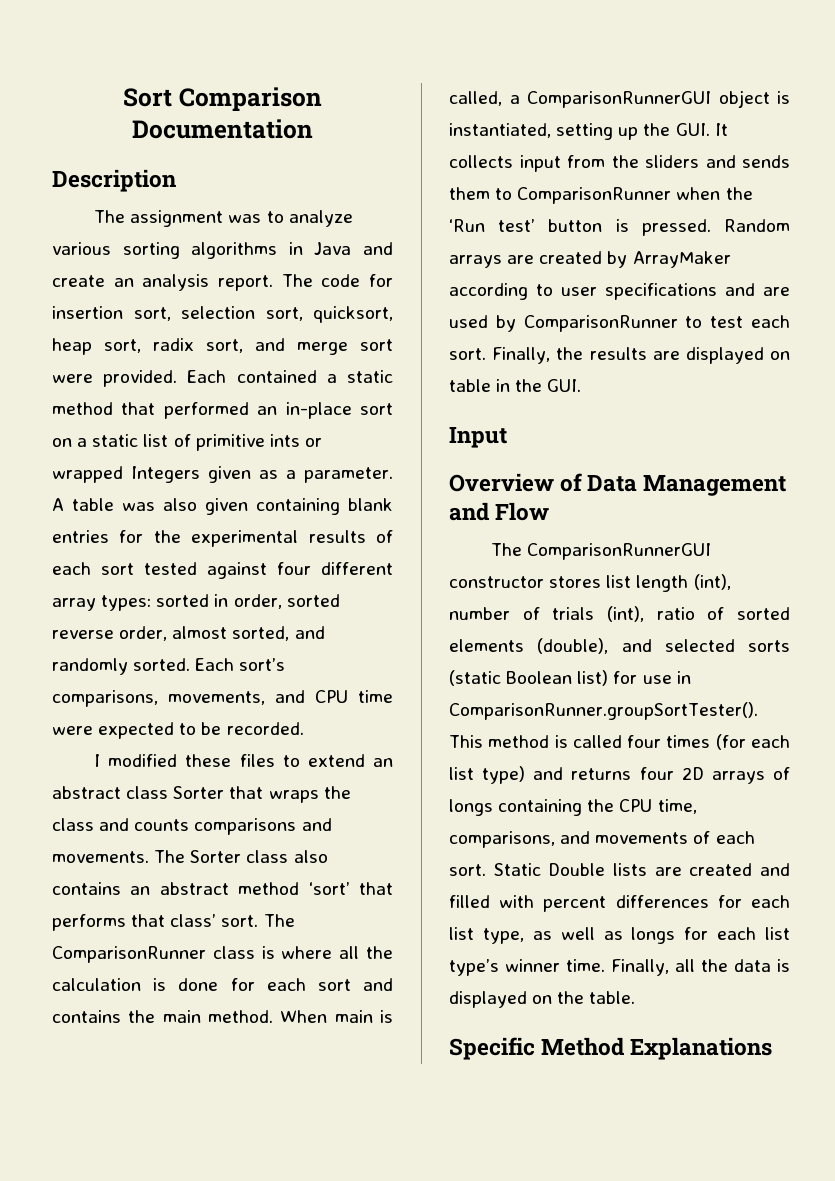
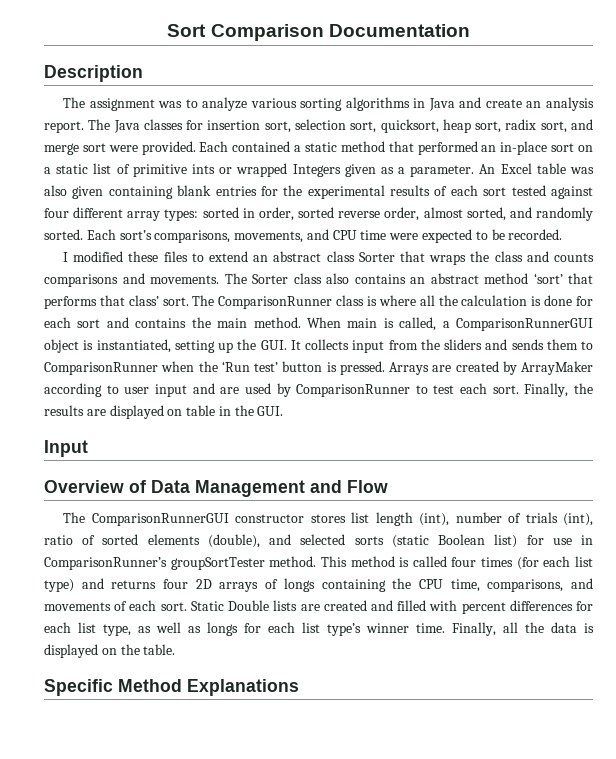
- The code for insertion sort, selection sort, quicksort, heap sort, radix sort, and merge sort were provided.
+ The Java classes for insertion sort, selection sort, quicksort, heap sort, radix sort, and merge sort were provided.
- A table was also given containing blank entries for the experimental results of each sort tested against four different array types: sorted in order, sorted reverse order, almost sorted, and randomly sorted.
+ An Excel table was also given containing blank entries for the experimental results of each sort tested against four different array types: sorted in order, sorted reverse order, almost sorted, and randomly sorted.
- Random arrays are created by ArrayMaker according to user specifications and are used by ComparisonRunner to test each sort.
+ Arrays are created by ArrayMaker according to user input and are used by ComparisonRunner to test each sort.
- The ComparisonRunnerGUI constructor stores list length (int), number of trials (int), ratio of sorted elements (double), and selected sorts (static Boolean list) for use in ComparisonRunner.groupSortTester(). This method is called four times (for each list type) and returns four 2D arrays of longs containing the CPU time, comparisons, and movements of each sort.
+ The ComparisonRunnerGUI constructor stores list length (int), number of trials (int), ratio of sorted elements (double), and selected sorts (static Boolean list) for use in ComparisonRunner’s groupSortTester method. This method is called four times (for each list type) and returns four 2D arrays of longs containing the CPU time, comparisons, and movements of each sort.

